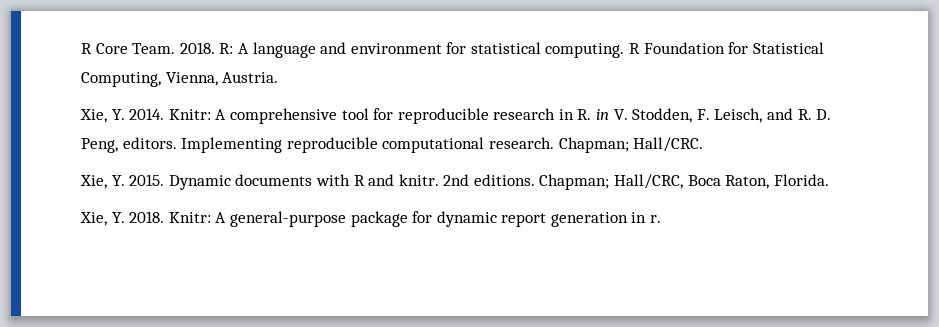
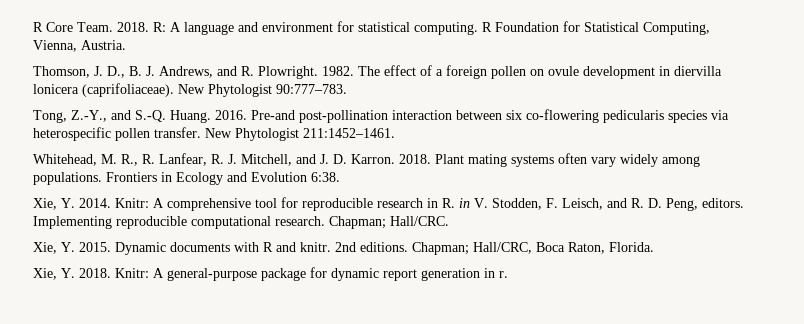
+ Thomson, J. D., B. J. Andrews, and R. Plowright. 1982. The effect of a foreign pollen on ovule development in diervilla lonicera (caprifoliaceae). New Phytologist 90:777–783.
+ Tong, Z.-Y., and S.-Q. Huang. 2016. Pre-and post-pollination interaction between six co-flowering pedicularis species via heterospecific pollen transfer. New Phytologist 211:1452–1461.
+ Whitehead, M. R., R. Lanfear, R. J. Mitchell, and J. D. Karron. 2018. Plant mating systems often vary widely among populations. Frontiers in Ecology and Evolution 6:38.

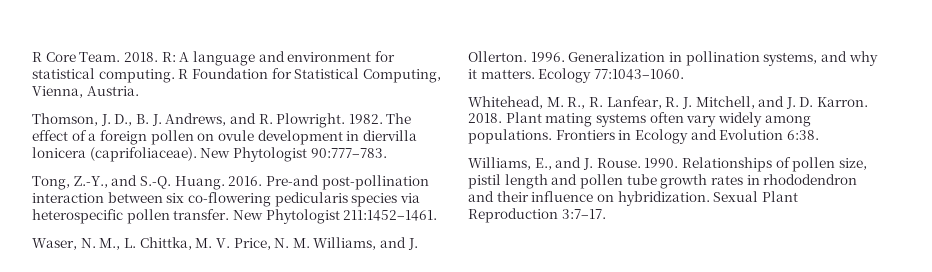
+ Waser, N. M., L. Chittka, M. V. Price, N. M. Williams, and J. Ollerton. 1996. Generalization in pollination systems, and why it matters. Ecology 77:1043–1060.
- Xie, Y. 2014. Knitr: A comprehensive tool for reproducible research in R. in V. Stodden, F. Leisch, and R. D. Peng, editors. Implementing reproducible computational research. Chapman; Hall/CRC.
- Xie, Y. 2015. Dynamic documents with R and knitr. 2nd editions. Chapman; Hall/CRC, Boca Raton, Florida.
- Xie, Y. 2018. Knitr: A general-purpose package for dynamic report generation in r.
+ Williams, E., and J. Rouse. 1990. Relationships of pollen size, pistil length and pollen tube growth rates in rhododendron and their influence on hybridization. Sexual Plant Reproduction 3:7–17.

